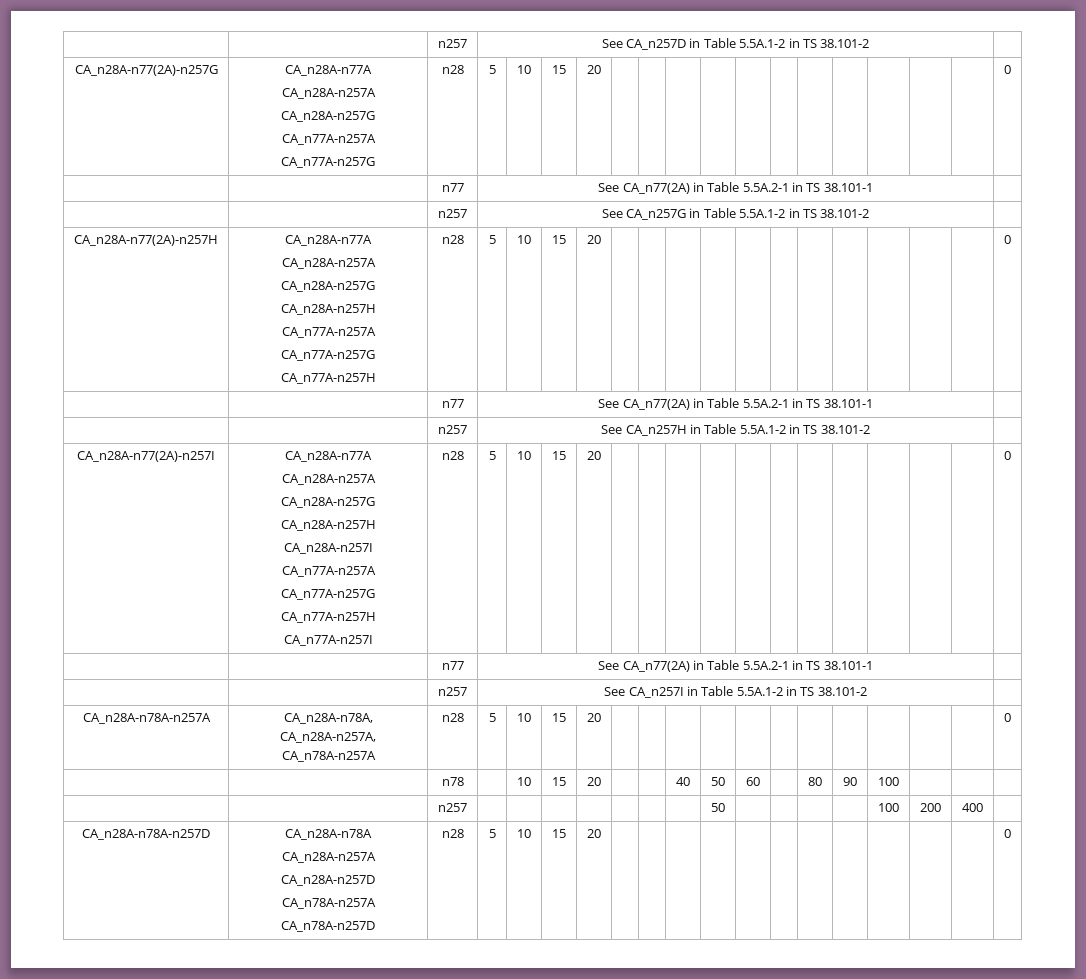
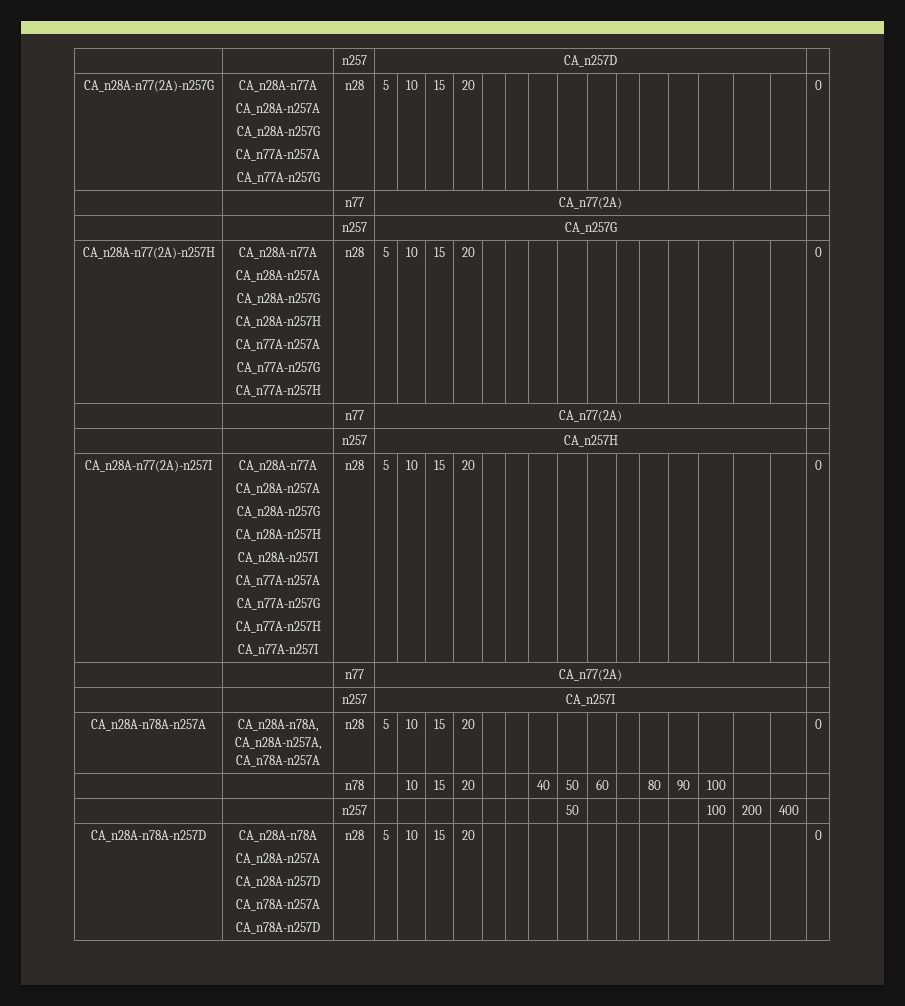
- | | n257 | See CA_n257D in Table 5.5A.1-2 in TS 38.101-2 |
+ | | n257 | CA_n257D |
  CA_n28A-n77(2A)-n257G | CA_n28A-n77A
  CA_n28A-n257A
  CA_n28A-n257G
  CA_n77A-n257A
  CA_n77A-n257G | n28 | 5 | 10 | 15 | 20 | | | | | | | | | | | | 0
- | | n77 | See CA_n77(2A) in Table 5.5A.2-1 in TS 38.101-1 |
- | | n257 | See CA_n257G in Table 5.5A.1-2 in TS 38.101-2 |
+ | | n77 | CA_n77(2A) |
+ | | n257 | CA_n257G |
  CA_n28A-n77(2A)-n257H | CA_n28A-n77A
  CA_n28A-n257A
  CA_n28A-n257G
  CA_n28A-n257H
  CA_n77A-n257A
  CA_n77A-n257G
  CA_n77A-n257H | n28 | 5 | 10 | 15 | 20 | | | | | | | | | | | | 0
- | | n77 | See CA_n77(2A) in Table 5.5A.2-1 in TS 38.101-1 |
- | | n257 | See CA_n257H in Table 5.5A.1-2 in TS 38.101-2 |
+ | | n77 | CA_n77(2A) |
+ | | n257 | CA_n257H |
  CA_n28A-n77(2A)-n257I | CA_n28A-n77A
  CA_n28A-n257A
  CA_n28A-n257G
  CA_n28A-n257H
  CA_n28A-n257I
  CA_n77A-n257A
  CA_n77A-n257G
  CA_n77A-n257H
  CA_n77A-n257I | n28 | 5 | 10 | 15 | 20 | | | | | | | | | | | | 0
- | | n77 | See CA_n77(2A) in Table 5.5A.2-1 in TS 38.101-1 |
- | | n257 | See CA_n257I in Table 5.5A.1-2 in TS 38.101-2 |
+ | | n77 | CA_n77(2A) |
+ | | n257 | CA_n257I |

